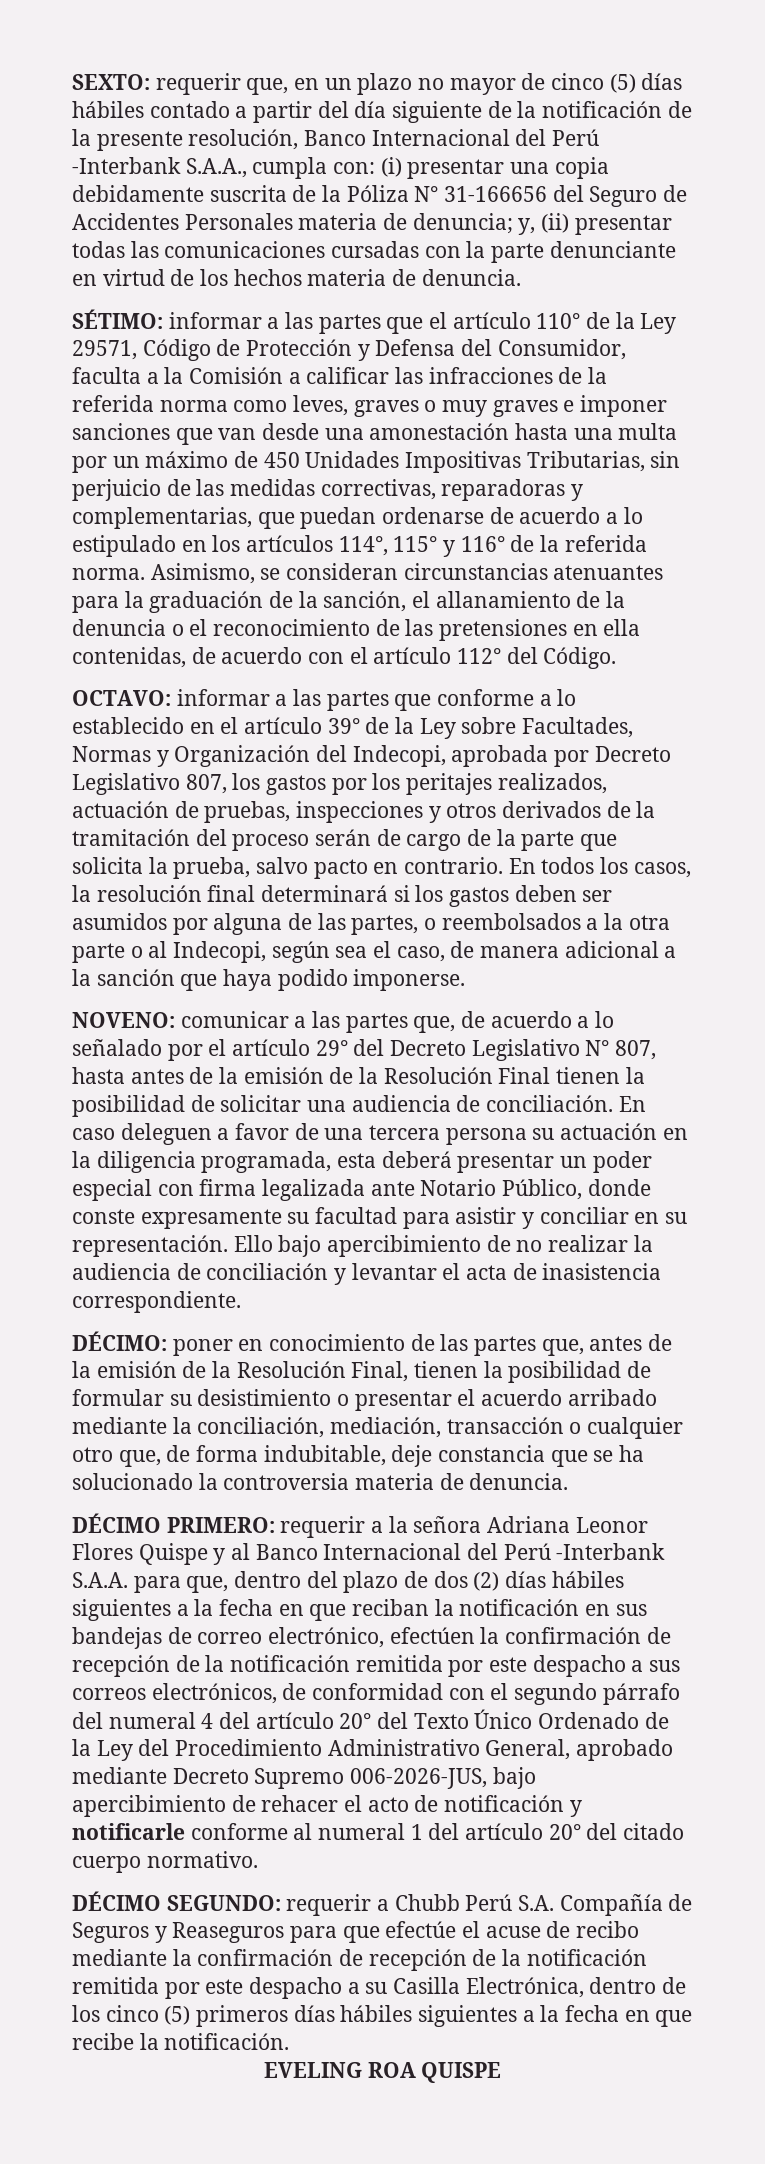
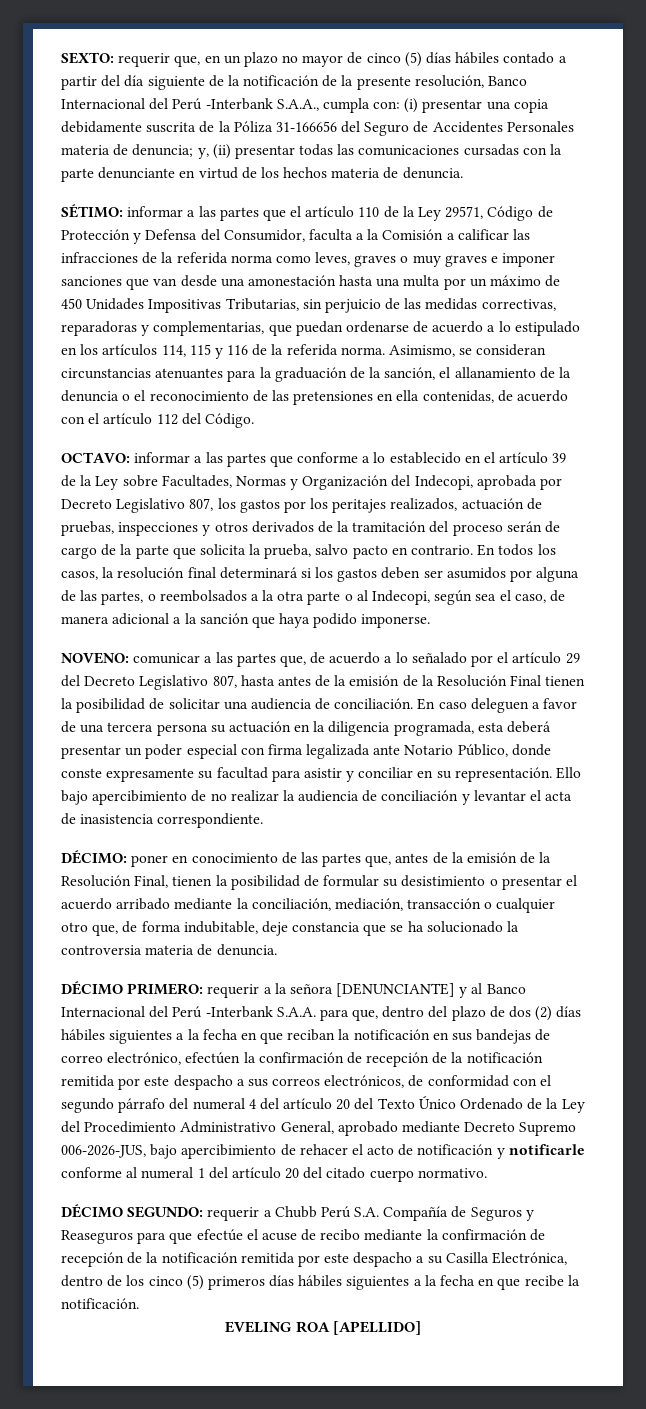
- (i) presentar una copia debidamente suscrita de la Póliza N° 31-166656 del Seguro de Accidentes Personales materia de denuncia;
+ (i) presentar una copia debidamente suscrita de la Póliza 31-166656 del Seguro de Accidentes Personales materia de denuncia;
- informar a las partes que el artículo 110° de la Ley 29571, Código de Protección y Defensa del Consumidor, faculta a la Comisión a calificar las infracciones de la referida norma como leves, graves o muy graves e imponer sanciones que van desde una amonestación hasta una multa por un máximo de 450 Unidades Impositivas Tributarias, sin perjuicio de las medidas correctivas, reparadoras y complementarias, que puedan ordenarse de acuerdo a lo estipulado en los artículos 114°, 115° y 116° de la referida norma.
+ informar a las partes que el artículo 110 de la Ley 29571, Código de Protección y Defensa del Consumidor, faculta a la Comisión a calificar las infracciones de la referida norma como leves, graves o muy graves e imponer sanciones que van desde una amonestación hasta una multa por un máximo de 450 Unidades Impositivas Tributarias, sin perjuicio de las medidas correctivas, reparadoras y complementarias, que puedan ordenarse de acuerdo a lo estipulado en los artículos 114, 115 y 116 de la referida norma.
- Asimismo, se consideran circunstancias atenuantes para la graduación de la sanción, el allanamiento de la denuncia o el reconocimiento de las pretensiones en ella contenidas, de acuerdo con el artículo 112° del Código.
+ Asimismo, se consideran circunstancias atenuantes para la graduación de la sanción, el allanamiento de la denuncia o el reconocimiento de las pretensiones en ella contenidas, de acuerdo con el artículo 112 del Código.
- OCTAVO: informar a las partes que conforme a lo establecido en el artículo 39° de la Ley sobre Facultades, Normas y Organización del Indecopi, aprobada por Decreto Legislativo 807, los gastos por los peritajes realizados, actuación de pruebas, inspecciones y otros derivados de la tramitación del proceso serán de cargo de la parte que solicita la prueba, salvo pacto en contrario.
+ OCTAVO: informar a las partes que conforme a lo establecido en el artículo 39 de la Ley sobre Facultades, Normas y Organización del Indecopi, aprobada por Decreto Legislativo 807, los gastos por los peritajes realizados, actuación de pruebas, inspecciones y otros derivados de la tramitación del proceso serán de cargo de la parte que solicita la prueba, salvo pacto en contrario.
- NOVENO: comunicar a las partes que, de acuerdo a lo señalado por el artículo 29° del Decreto Legislativo N° 807, hasta antes de la emisión de la Resolución Final tienen la posibilidad de solicitar una audiencia de conciliación.
+ NOVENO: comunicar a las partes que, de acuerdo a lo señalado por el artículo 29 del Decreto Legislativo 807, hasta antes de la emisión de la Resolución Final tienen la posibilidad de solicitar una audiencia de conciliación.
- requerir a la señora Adriana Leonor Flores Quispe y al Banco Internacional del Perú -Interbank S.A.A. para que, dentro del plazo de dos (2) días hábiles siguientes a la fecha en que reciban la notificación en sus bandejas de correo electrónico, efectúen la confirmación de recepción de la notificación remitida por este despacho a sus correos electrónicos, de conformidad con el segundo párrafo del numeral 4 del artículo 20° del Texto Único Ordenado de la Ley del Procedimiento Administrativo General, aprobado mediante Decreto Supremo 006-2026-JUS, bajo apercibimiento de rehacer el acto de notificación y notificarle conforme al numeral 1 del artículo 20° del citado cuerpo normativo.
+ requerir a la señora [DENUNCIANTE] y al Banco Internacional del Perú -Interbank S.A.A. para que, dentro del plazo de dos (2) días hábiles siguientes a la fecha en que reciban la notificación en sus bandejas de correo electrónico, efectúen la confirmación de recepción de la notificación remitida por este despacho a sus correos electrónicos, de conformidad con el segundo párrafo del numeral 4 del artículo 20 del Texto Único Ordenado de la Ley del Procedimiento Administrativo General, aprobado mediante Decreto Supremo 006-2026-JUS, bajo apercibimiento de rehacer el acto de notificación y notificarle conforme al numeral 1 del artículo 20 del citado cuerpo normativo.
- EVELING ROA QUISPE
+ EVELING ROA [APELLIDO]

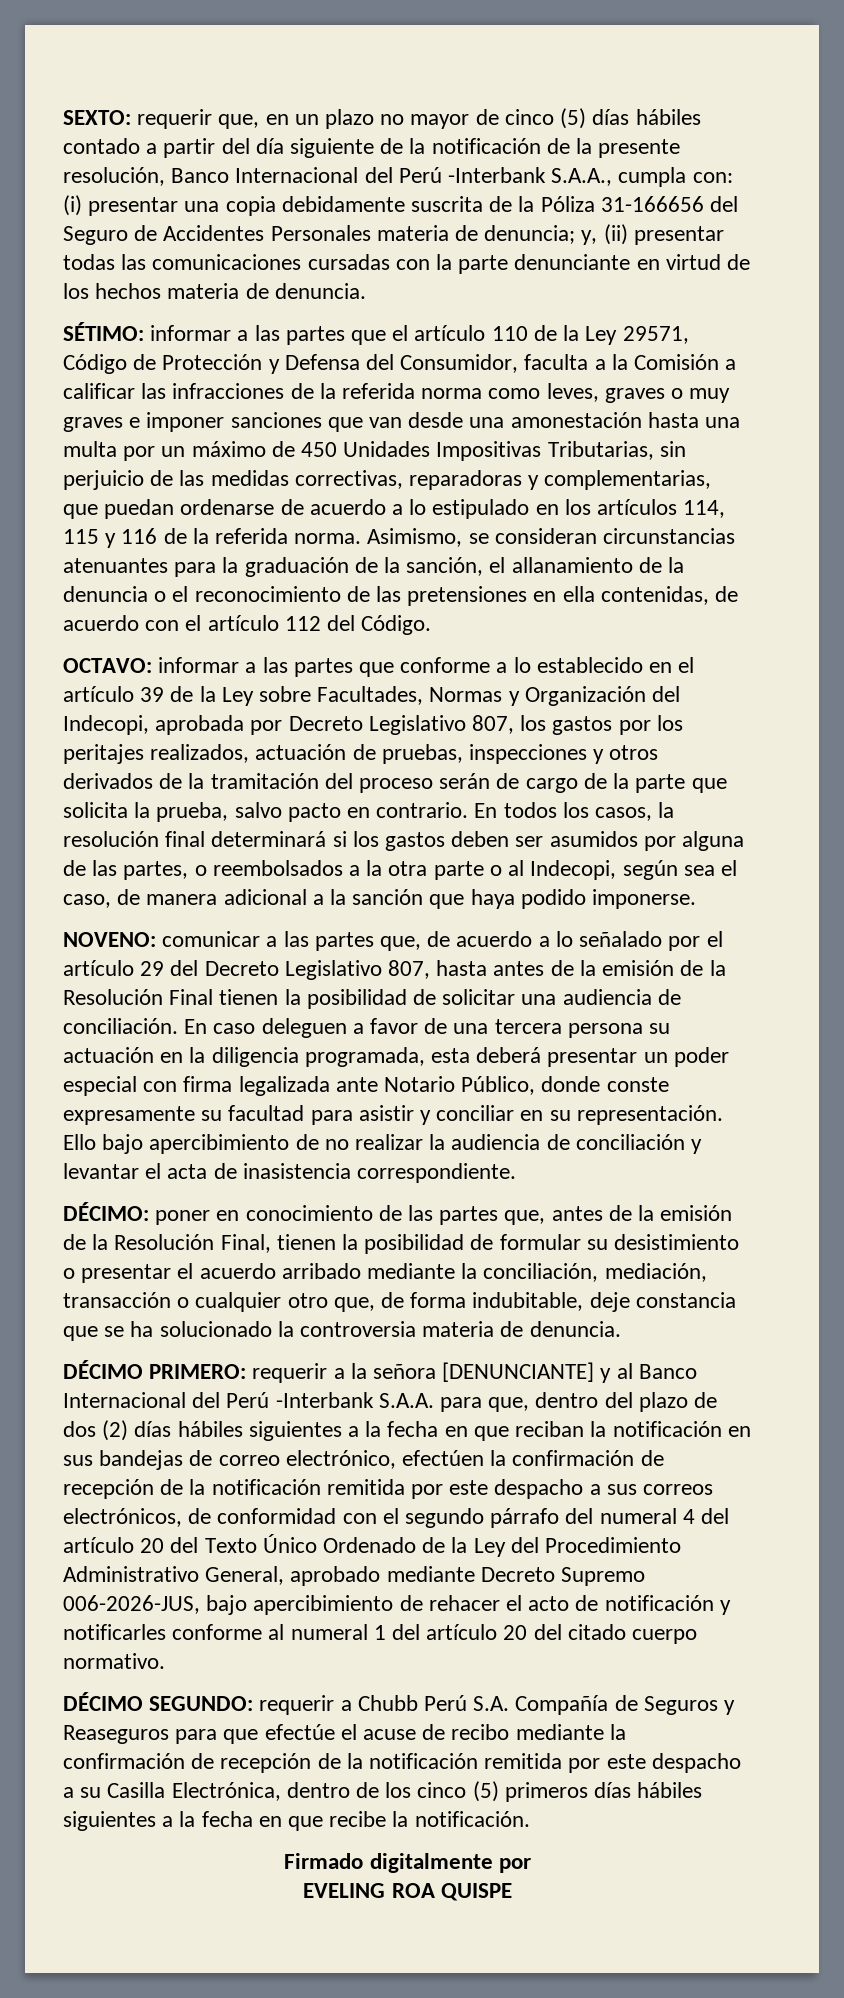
- requerir a la señora [DENUNCIANTE] y al Banco Internacional del Perú -Interbank S.A.A. para que, dentro del plazo de dos (2) días hábiles siguientes a la fecha en que reciban la notificación en sus bandejas de correo electrónico, efectúen la confirmación de recepción de la notificación remitida por este despacho a sus correos electrónicos, de conformidad con el segundo párrafo del numeral 4 del artículo 20 del Texto Único Ordenado de la Ley del Procedimiento Administrativo General, aprobado mediante Decreto Supremo 006-2026-JUS, bajo apercibimiento de rehacer el acto de notificación y notificarle conforme al numeral 1 del artículo 20 del citado cuerpo normativo.
+ requerir a la señora [DENUNCIANTE] y al Banco Internacional del Perú -Interbank S.A.A. para que, dentro del plazo de dos (2) días hábiles siguientes a la fecha en que reciban la notificación en sus bandejas de correo electrónico, efectúen la confirmación de recepción de la notificación remitida por este despacho a sus correos electrónicos, de conformidad con el segundo párrafo del numeral 4 del artículo 20 del Texto Único Ordenado de la Ley del Procedimiento Administrativo General, aprobado mediante Decreto Supremo 006-2026-JUS, bajo apercibimiento de rehacer el acto de notificación y notificarles conforme al numeral 1 del artículo 20 del citado cuerpo normativo.
+ Firmado digitalmente por
- EVELING ROA [APELLIDO]
+ EVELING ROA QUISPE

